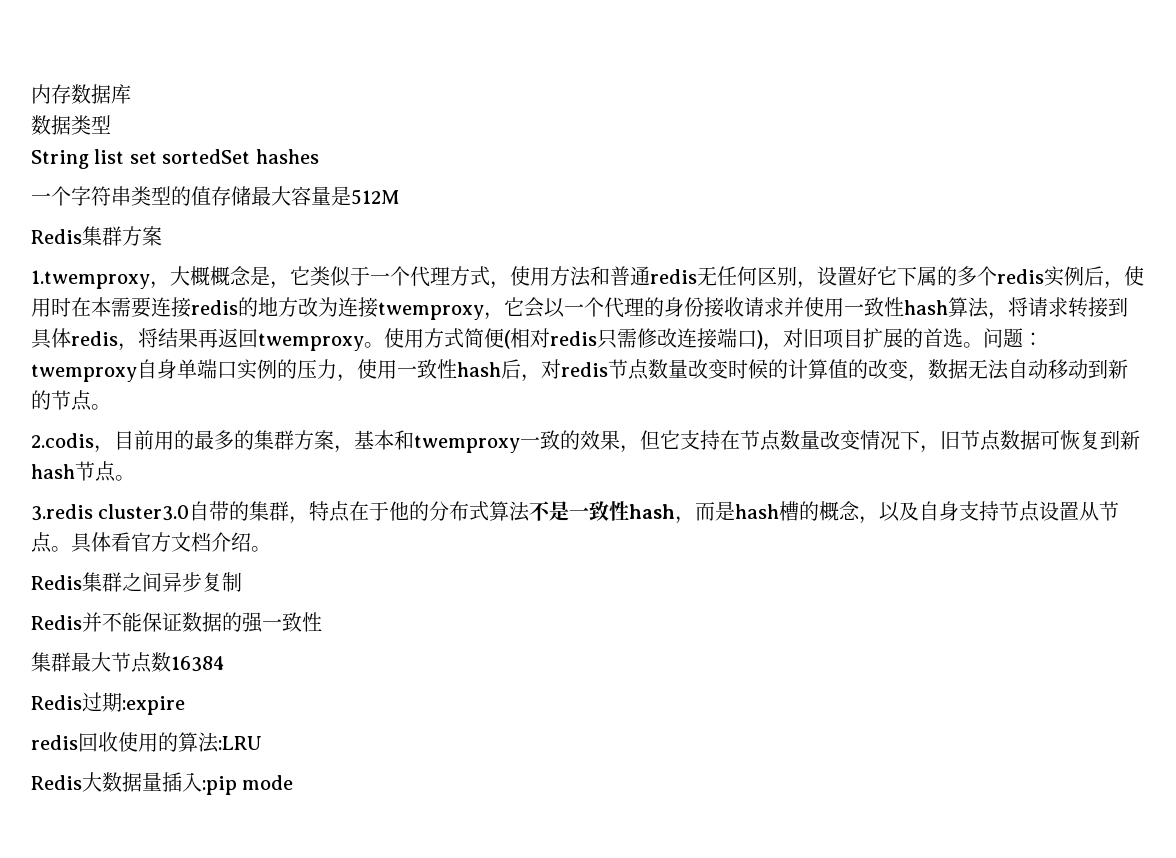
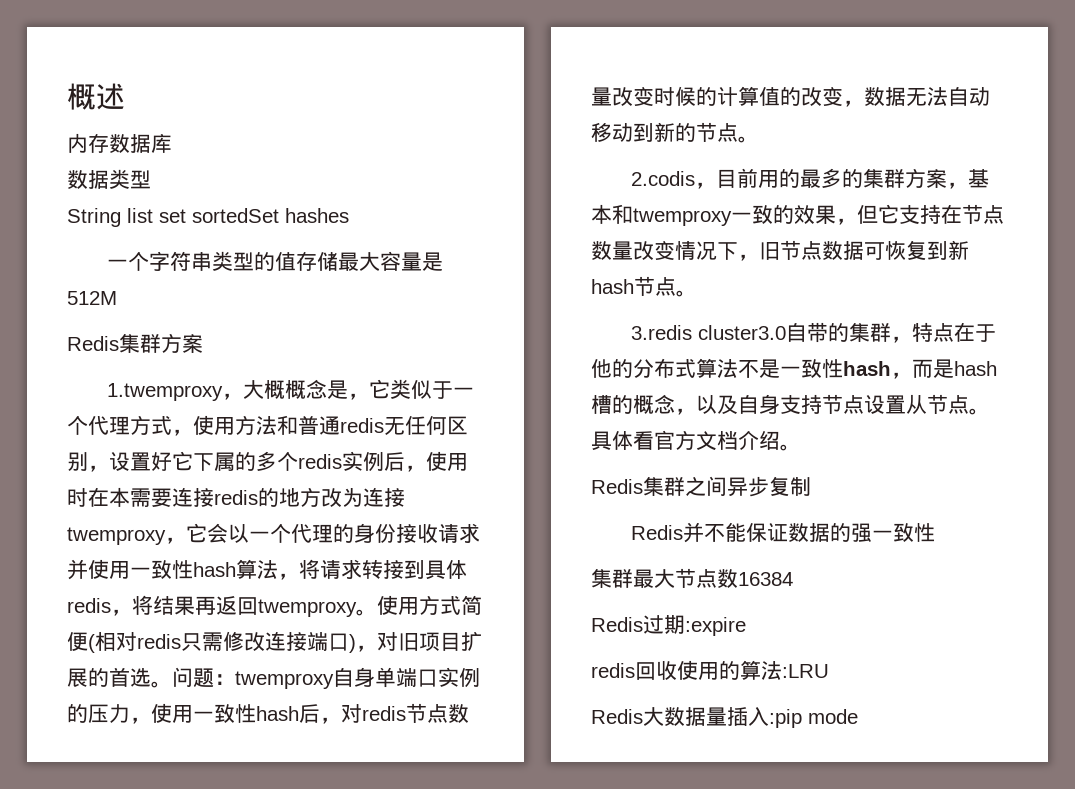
+ 概述

